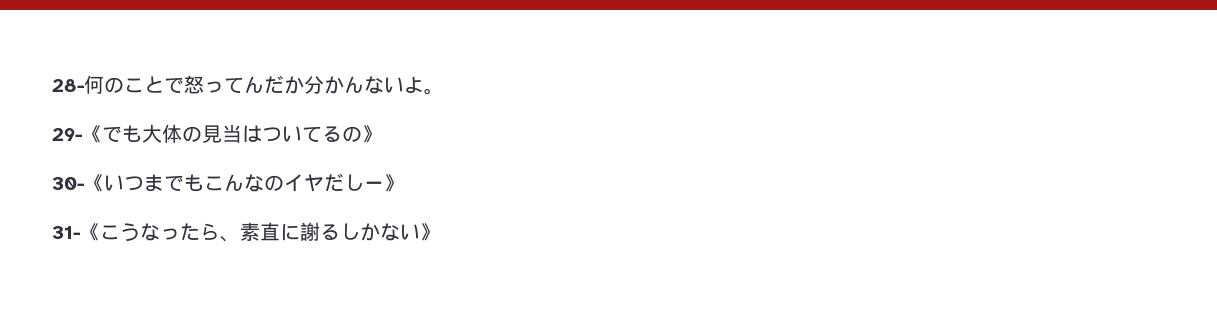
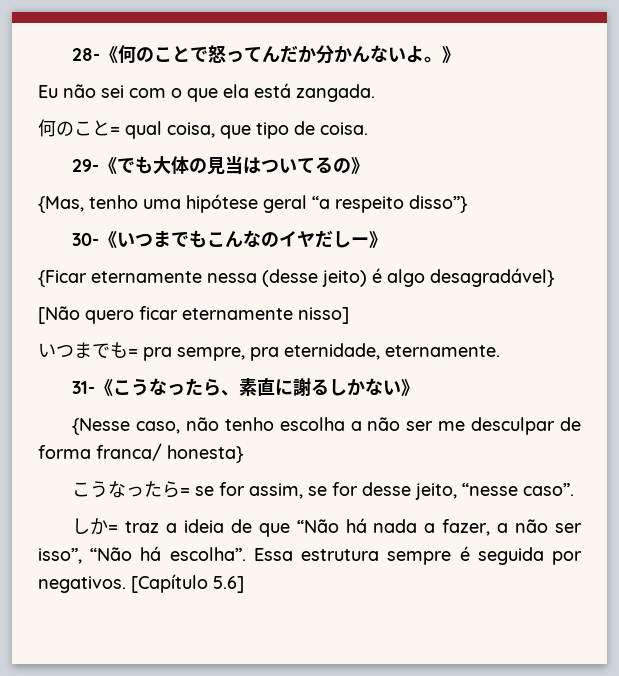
- 28-何のことで怒ってんだか分かんないよ。
+ 28-《何のことで怒ってんだか分かんないよ。》
+ Eu não sei com o que ela está zangada.
+ 何のこと= qual coisa, que tipo de coisa.
+ {Mas, tenho uma hipótese geral “a respeito disso”}
+ {Ficar eternamente nessa (desse jeito) é algo desagradável}
+ [Não quero ficar eternamente nisso]
+ いつまでも= pra sempre, pra eternidade, eternamente.
+ {Nesse caso, não tenho escolha a não ser me desculpar de forma franca/ honesta}
+ こうなったら= se for assim, se for desse jeito, “nesse caso”.
+ しか= traz a ideia de que “Não há nada a fazer, a não ser isso”, “Não há escolha”. Essa estrutura sempre é seguida por negativos. [Capítulo 5.6]

